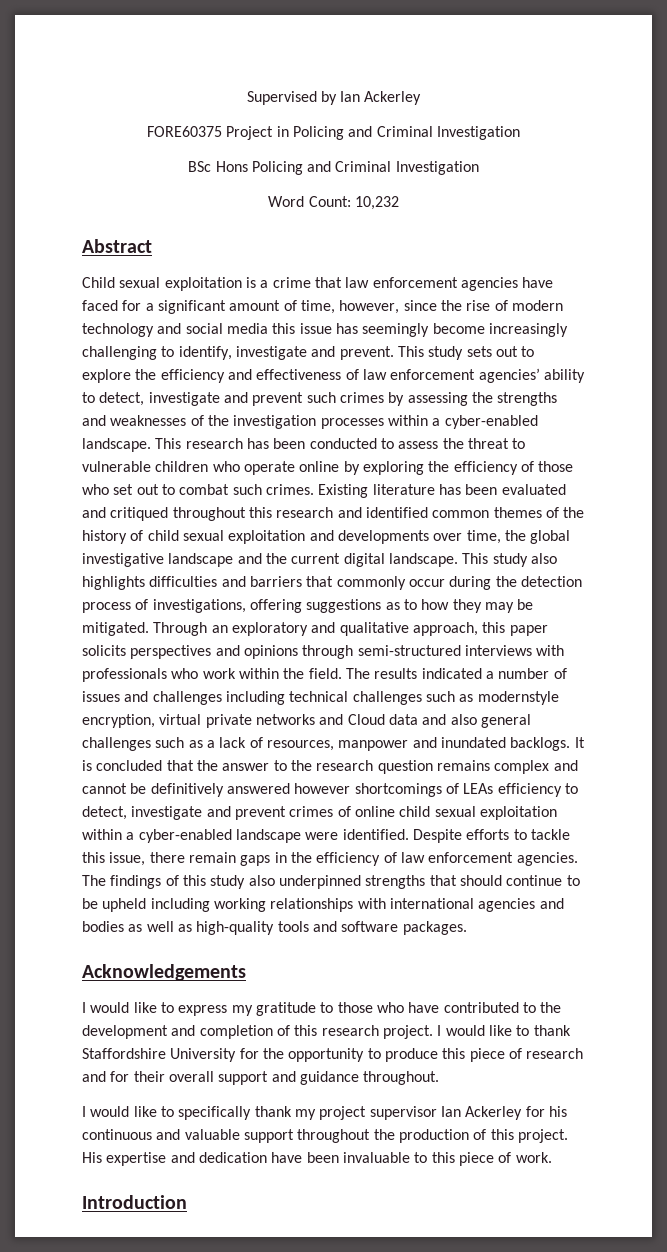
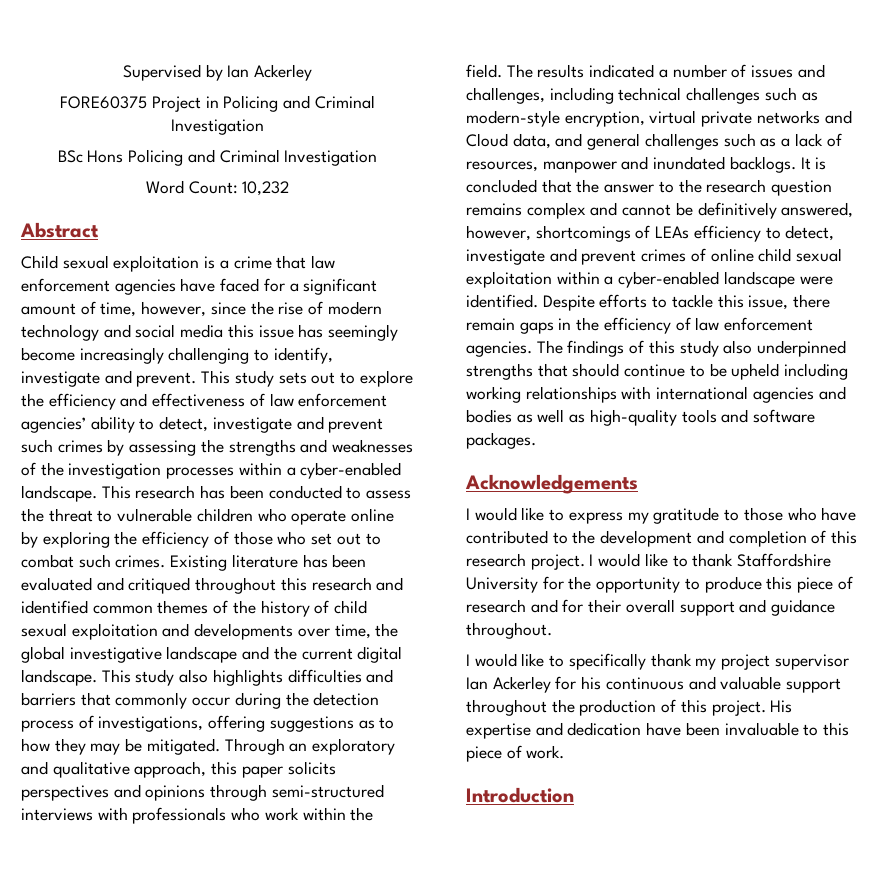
- The results indicated a number of issues and challenges including technical challenges such as modernstyle encryption, virtual private networks and Cloud data and also general challenges such as a lack of resources, manpower and inundated backlogs.
+ The results indicated a number of issues and challenges, including technical challenges such as modern-style encryption, virtual private networks and Cloud data, and general challenges such as a lack of resources, manpower and inundated backlogs.
- It is concluded that the answer to the research question remains complex and cannot be definitively answered however shortcomings of LEAs efficiency to detect, investigate and prevent crimes of online child sexual exploitation within a cyber-enabled landscape were identified.
+ It is concluded that the answer to the research question remains complex and cannot be definitively answered, however, shortcomings of LEAs efficiency to detect, investigate and prevent crimes of online child sexual exploitation within a cyber-enabled landscape were identified.

